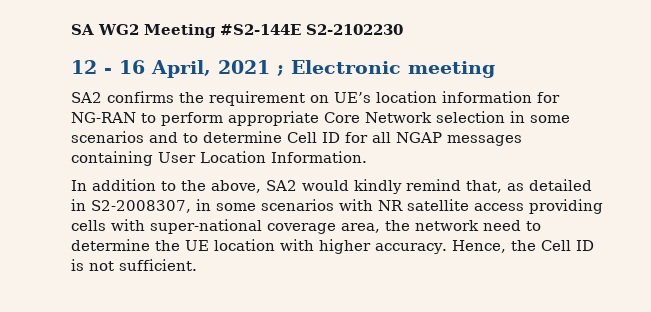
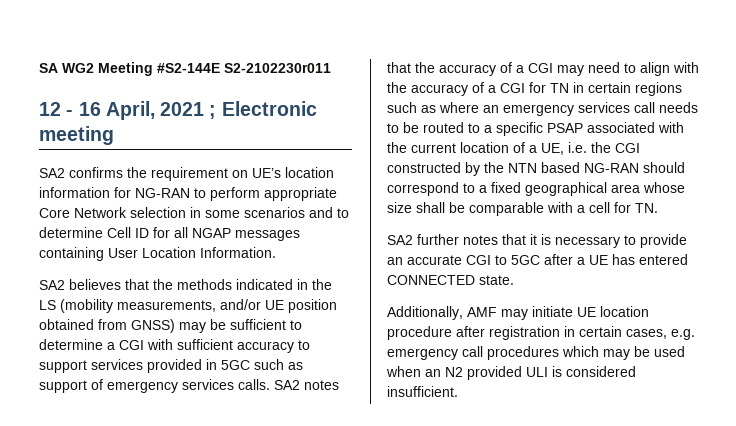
- SA WG2 Meeting #S2-144E S2-2102230
+ SA WG2 Meeting #S2-144E S2-2102230r011
- In addition to the above, SA2 would kindly remind that, as detailed in S2-2008307, in some scenarios with NR satellite access providing cells with super-national coverage area, the network need to determine the UE location with higher accuracy. Hence, the Cell ID is not sufficient.
+ SA2 believes that the methods indicated in the LS (mobility measurements, and/or UE position obtained from GNSS) may be sufficient to determine a CGI with sufficient accuracy to support services provided in 5GC such as support of emergency services calls. SA2 notes that the accuracy of a CGI may need to align with the accuracy of a CGI for TN in certain regions such as where an emergency services call needs to be routed to a specific PSAP associated with the current location of a UE, i.e. the CGI constructed by the NTN based NG-RAN should correspond to a fixed geographical area whose size shall be comparable with a cell for TN.
+ SA2 further notes that it is necessary to provide an accurate CGI to 5GC after a UE has entered CONNECTED state.
+ Additionally, AMF may initiate UE location procedure after registration in certain cases, e.g. emergency call procedures which may be used when an N2 provided ULI is considered insufficient.

